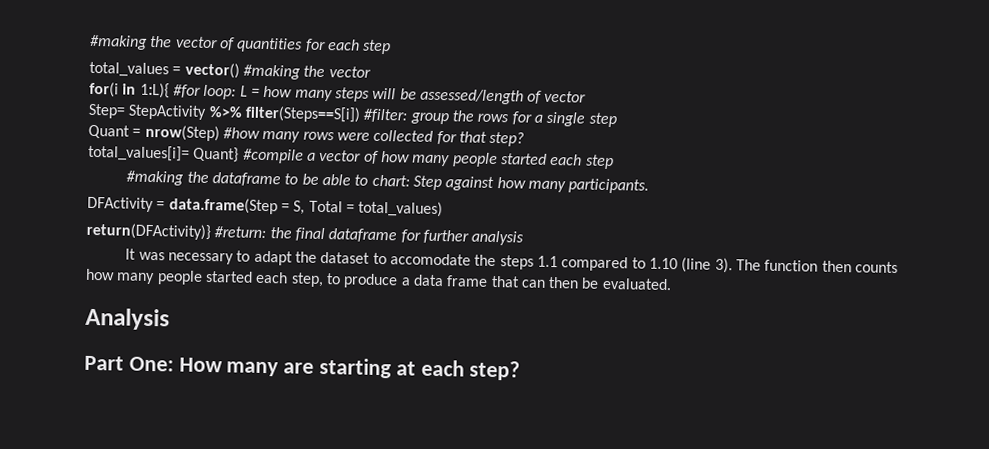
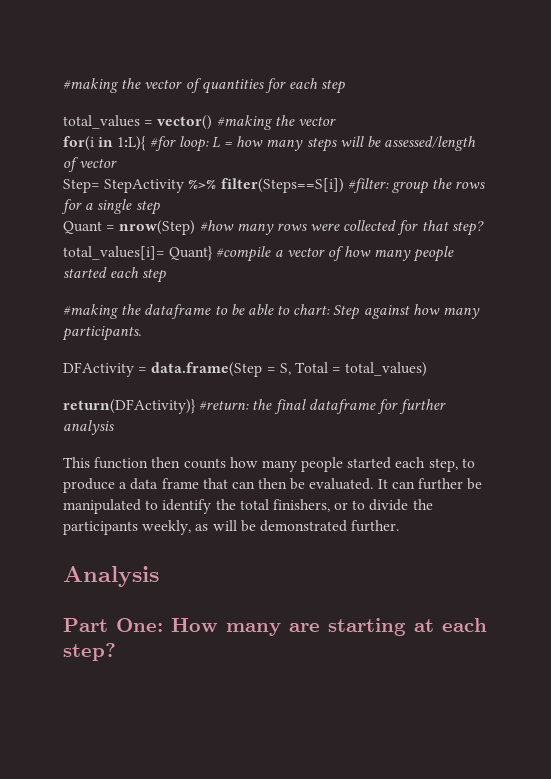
- It was necessary to adapt the dataset to accomodate the steps 1.1 compared to 1.10 (line 3). The function then counts how many people started each step, to produce a data frame that can then be evaluated.
+ This function then counts how many people started each step, to produce a data frame that can then be evaluated. It can further be manipulated to identify the total finishers, or to divide the participants weekly, as will be demonstrated further.

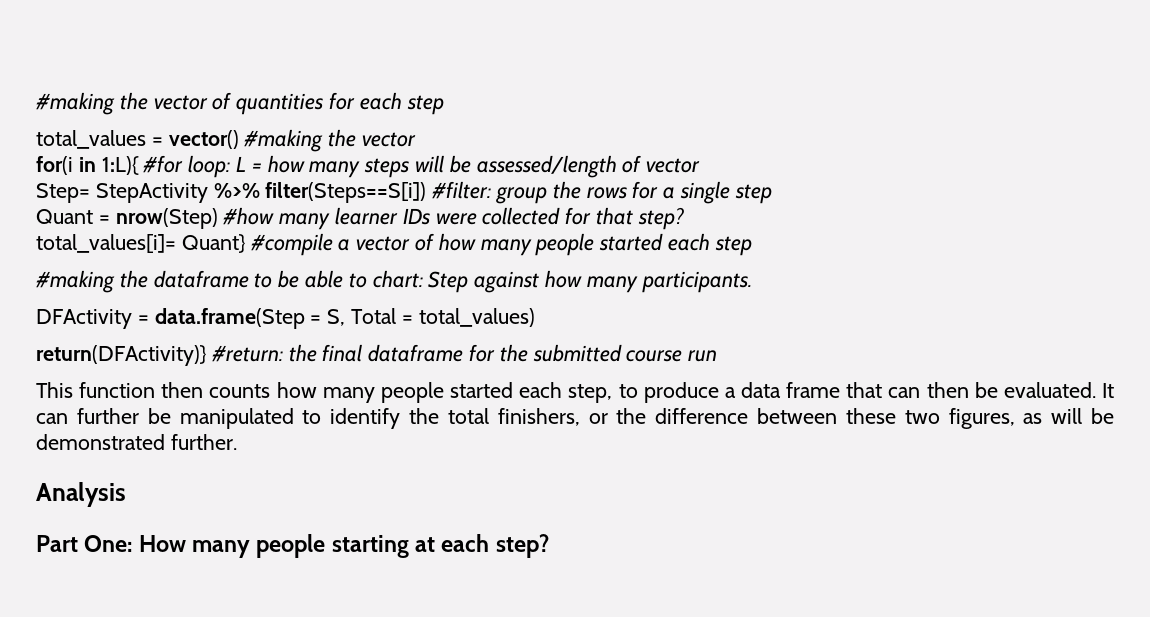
- Quant = nrow(Step) #how many rows were collected for that step?
+ Quant = nrow(Step) #how many learner IDs were collected for that step?
- return(DFActivity)} #return: the final dataframe for further analysis
+ return(DFActivity)} #return: the final dataframe for the submitted course run
- It can further be manipulated to identify the total finishers, or to divide the participants weekly, as will be demonstrated further.
+ It can further be manipulated to identify the total finishers, or the difference between these two figures, as will be demonstrated further.
- Part One: How many are starting at each step?
+ Part One: How many people starting at each step?

